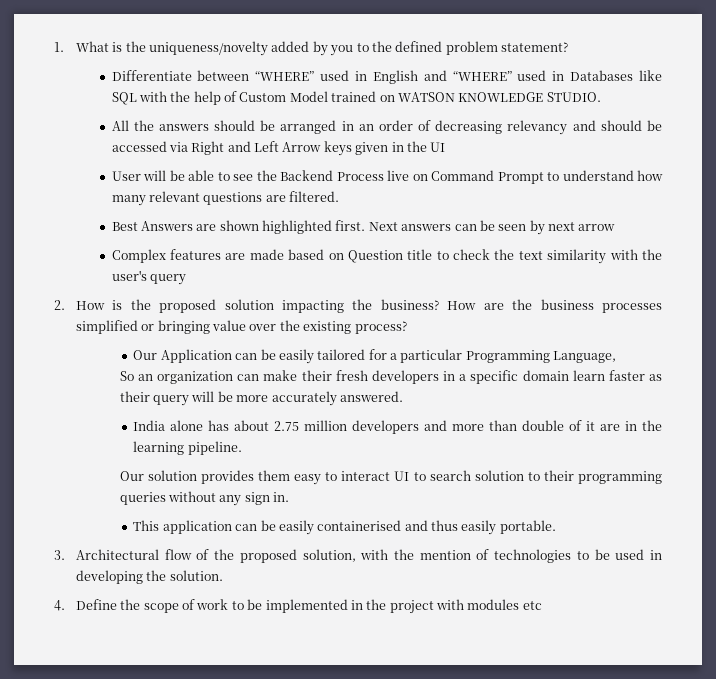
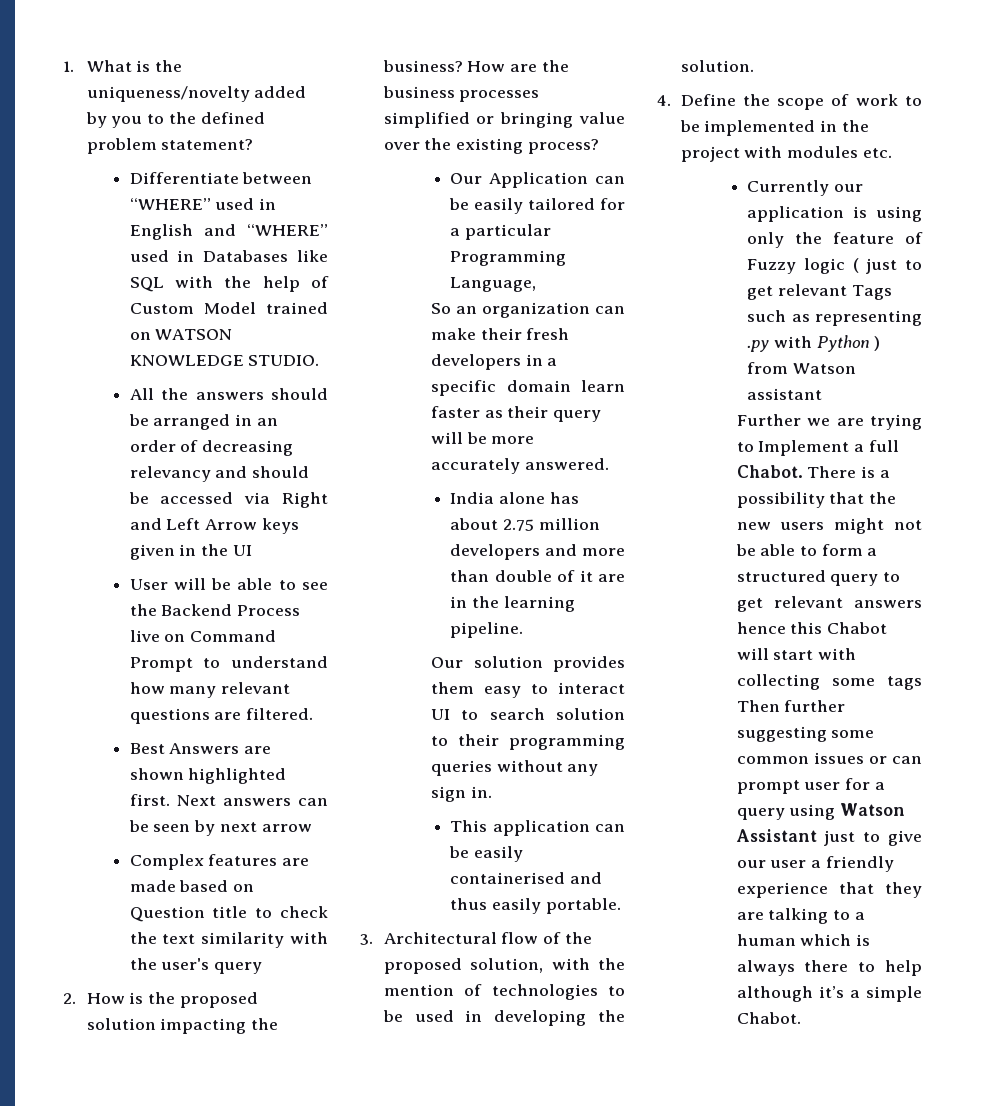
- 4. Define the scope of work to be implemented in the project with modules etc
+ 4. Define the scope of work to be implemented in the project with modules etc.
+ Currently our application is using only the feature of Fuzzy logic ( just to get relevant Tags such as representing .py with Python ) from Watson assistant
+ Further we are trying to Implement a full Chabot. There is a possibility that the new users might not be able to form a structured query to get relevant answers hence this Chabot will start with collecting some tags Then further suggesting some common issues or can prompt user for a query using Watson Assistant just to give our user a friendly experience that they are talking to a human which is always there to help although it’s a simple Chabot.

